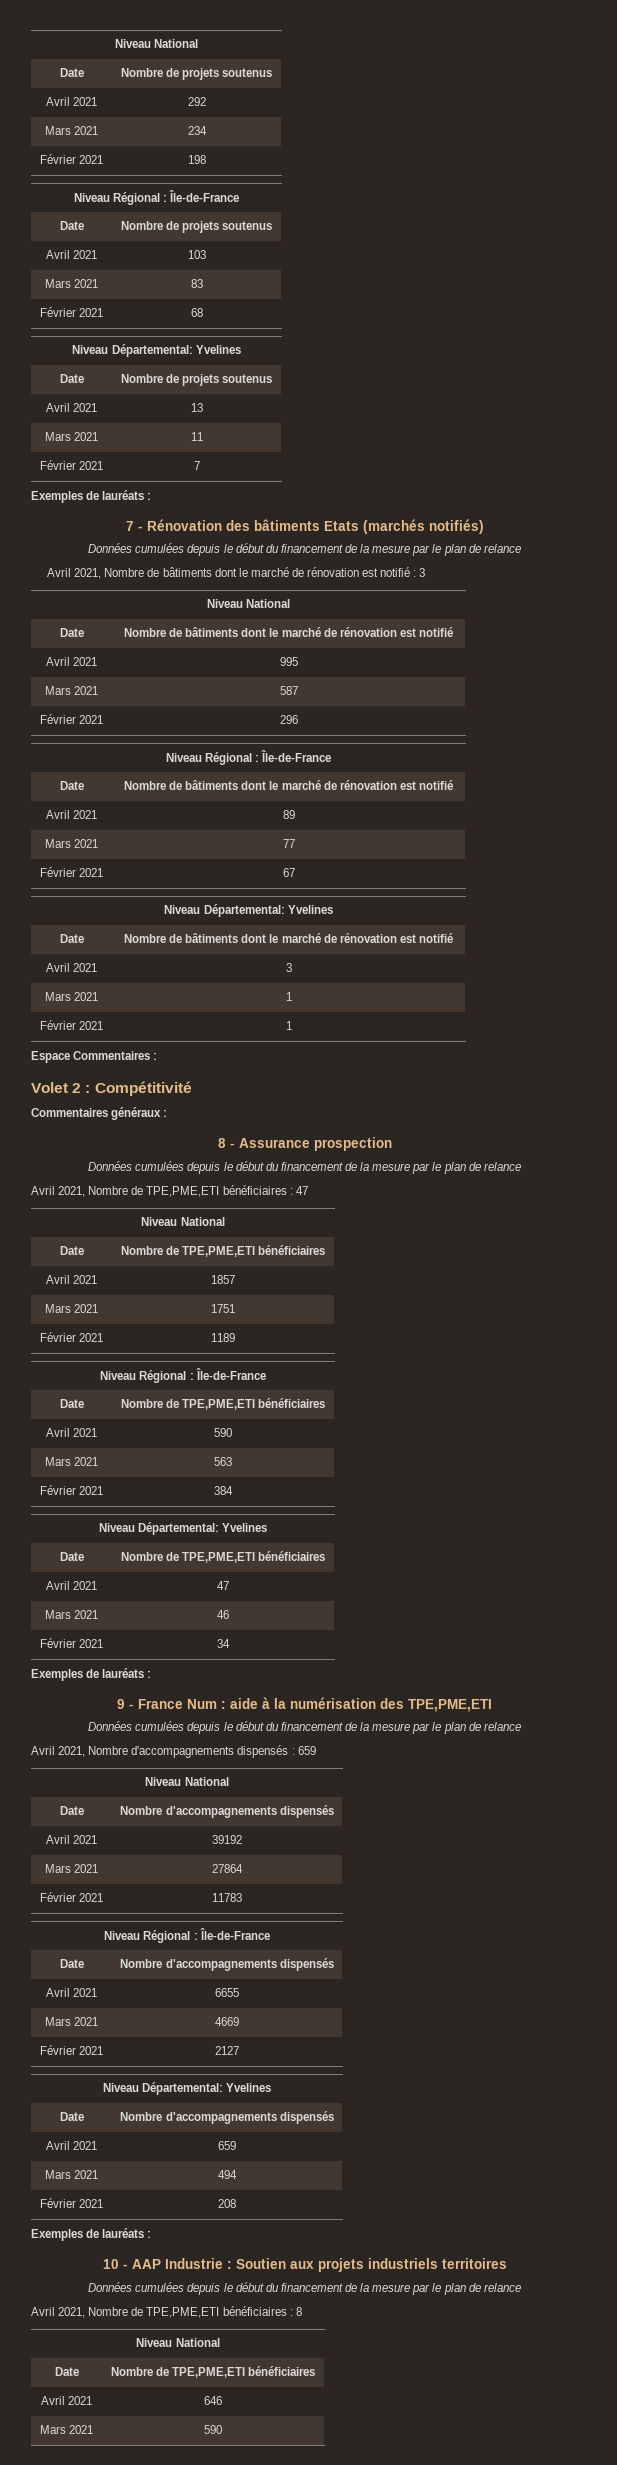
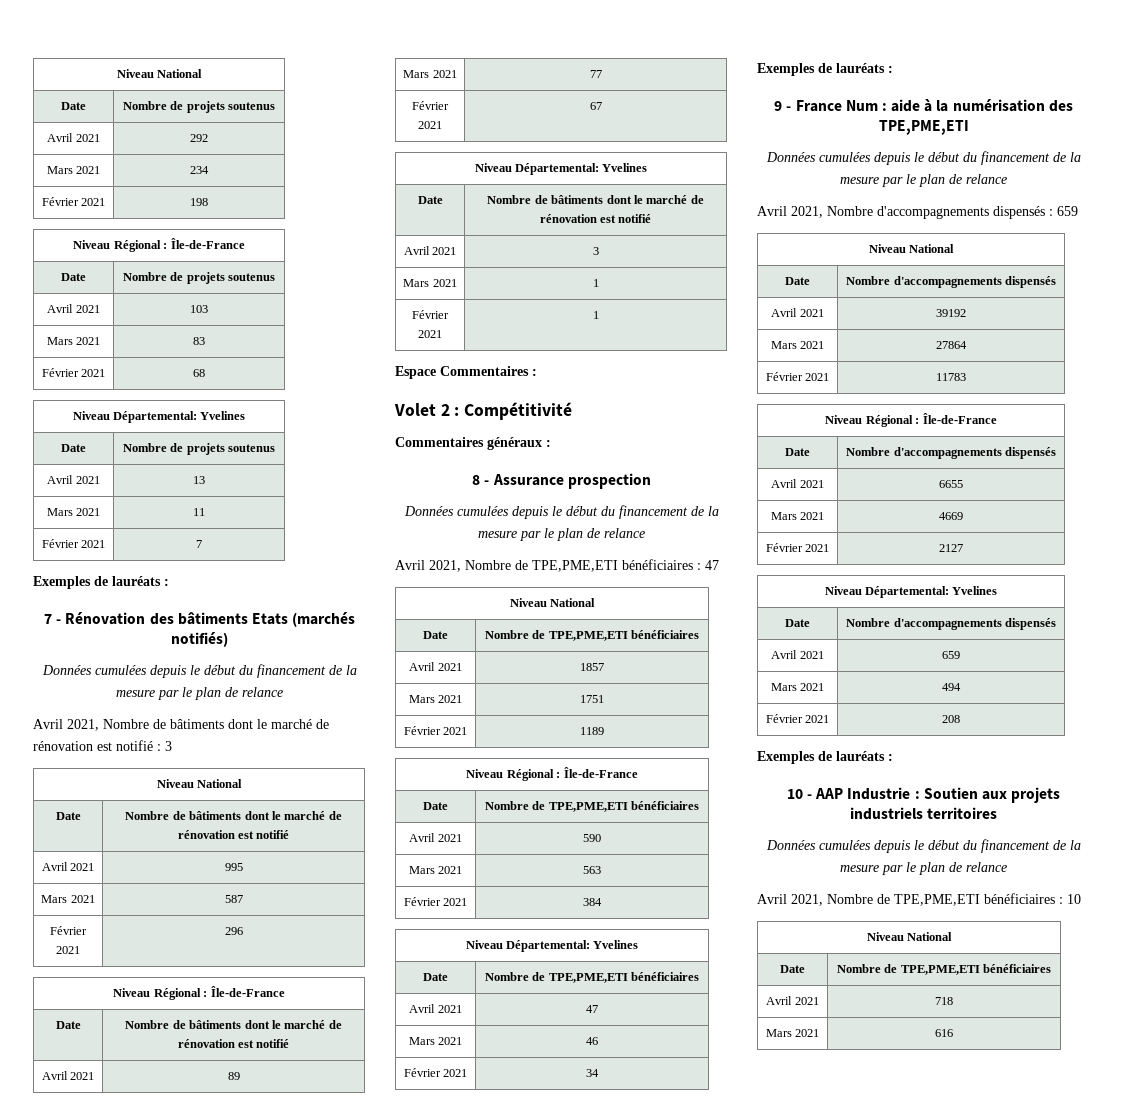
- Avril 2021, Nombre de TPE,PME,ETI bénéficiaires : 8
+ Avril 2021, Nombre de TPE,PME,ETI bénéficiaires : 10
  Niveau National
  Date | Nombre de TPE,PME,ETI bénéficiaires
- Avril 2021 | 646
- Mars 2021 | 590
+ Avril 2021 | 718
+ Mars 2021 | 616

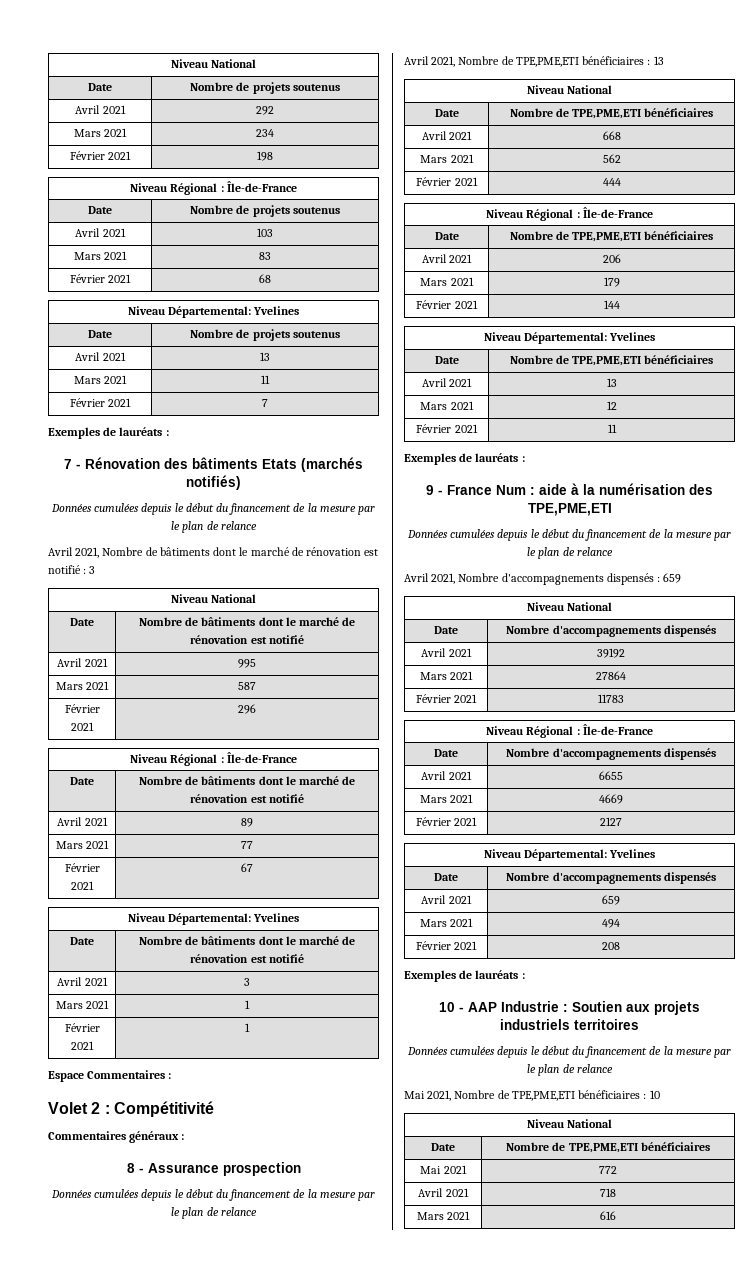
- Avril 2021, Nombre de TPE,PME,ETI bénéficiaires : 47
+ Avril 2021, Nombre de TPE,PME,ETI bénéficiaires : 13
  Niveau National
  Date | Nombre de TPE,PME,ETI bénéficiaires
- Avril 2021 | 1857
- Mars 2021 | 1751
- Février 2021 | 1189
+ Avril 2021 | 668
+ Mars 2021 | 562
+ Février 2021 | 444
- Avril 2021 | 590
- Mars 2021 | 563
- Février 2021 | 384
+ Avril 2021 | 206
+ Mars 2021 | 179
+ Février 2021 | 144
  Niveau Départemental: Yvelines
  Date | Nombre de TPE,PME,ETI bénéficiaires
- Avril 2021 | 47
- Mars 2021 | 46
- Février 2021 | 34
+ Avril 2021 | 13
+ Mars 2021 | 12
+ Février 2021 | 11
- Avril 2021, Nombre de TPE,PME,ETI bénéficiaires : 10
+ Mai 2021, Nombre de TPE,PME,ETI bénéficiaires : 10
+ Mai 2021 | 772

